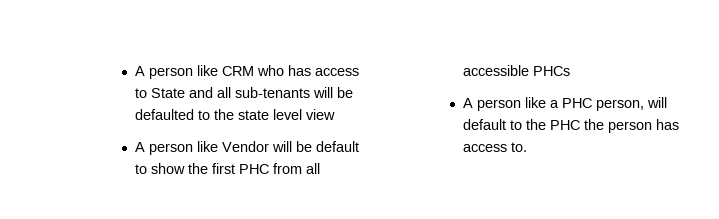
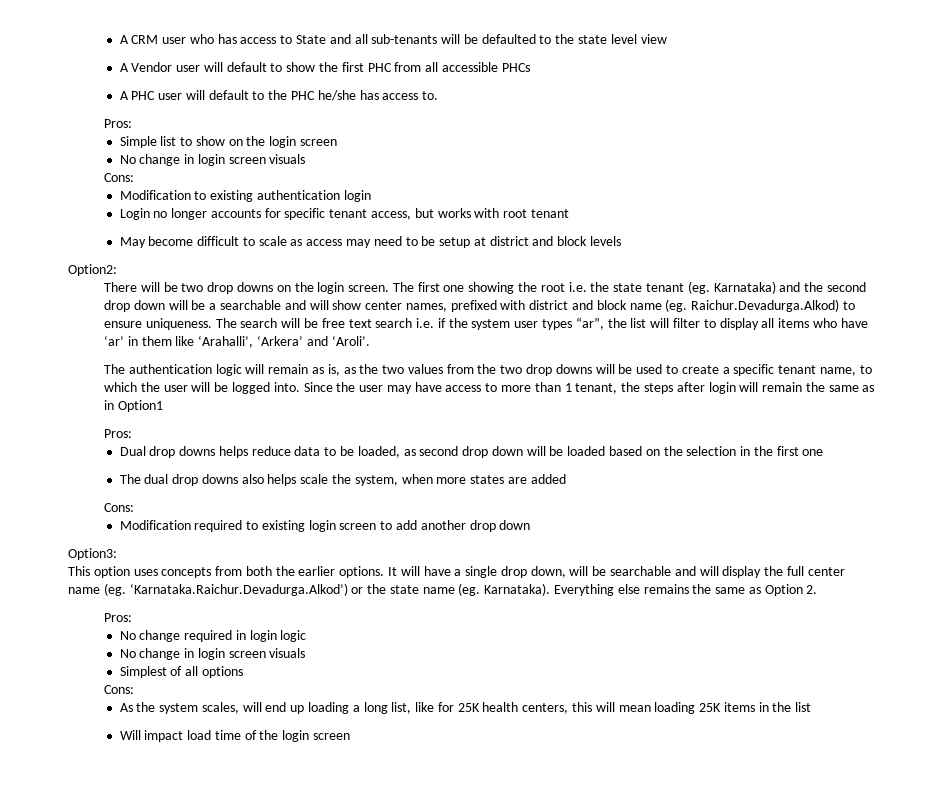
- A person like CRM who has access to State and all sub-tenants will be defaulted to the state level view
+ A CRM user who has access to State and all sub-tenants will be defaulted to the state level view
- A person like Vendor will be default to show the first PHC from all accessible PHCs
+ A Vendor user will default to show the first PHC from all accessible PHCs
- A person like a PHC person, will default to the PHC the person has access to.
+ A PHC user will default to the PHC he/she has access to.
+ Pros:
+ Simple list to show on the login screen
+ No change in login screen visuals
+ Cons:
+ Modification to existing authentication login
+ Login no longer accounts for specific tenant access, but works with root tenant
+ May become difficult to scale as access may need to be setup at district and block levels
+ Option2:
+ There will be two drop downs on the login screen. The first one showing the root i.e. the state tenant (eg. Karnataka) and the second drop down will be a searchable and will show center names, prefixed with district and block name (eg. Raichur.Devadurga.Alkod) to ensure uniqueness. The search will be free text search i.e. if the system user types “ar”, the list will filter to display all items who have ‘ar’ in them like ‘Arahalli’, ‘Arkera’ and ‘Aroli’.
+ The authentication logic will remain as is, as the two values from the two drop downs will be used to create a specific tenant name, to which the user will be logged into. Since the user may have access to more than 1 tenant, the steps after login will remain the same as in Option1
+ Pros:
+ Dual drop downs helps reduce data to be loaded, as second drop down will be loaded based on the selection in the first one
+ The dual drop downs also helps scale the system, when more states are added
+ Cons:
+ Modification required to existing login screen to add another drop down
+ Option3:
+ This option uses concepts from both the earlier options. It will have a single drop down, will be searchable and will display the full center name (eg. ‘Karnataka.Raichur.Devadurga.Alkod’) or the state name (eg. Karnataka). Everything else remains the same as Option 2.
+ Pros:
+ No change required in login logic
+ No change in login screen visuals
+ Simplest of all options
+ Cons:
+ As the system scales, will end up loading a long list, like for 25K health centers, this will mean loading 25K items in the list
+ Will impact load time of the login screen

